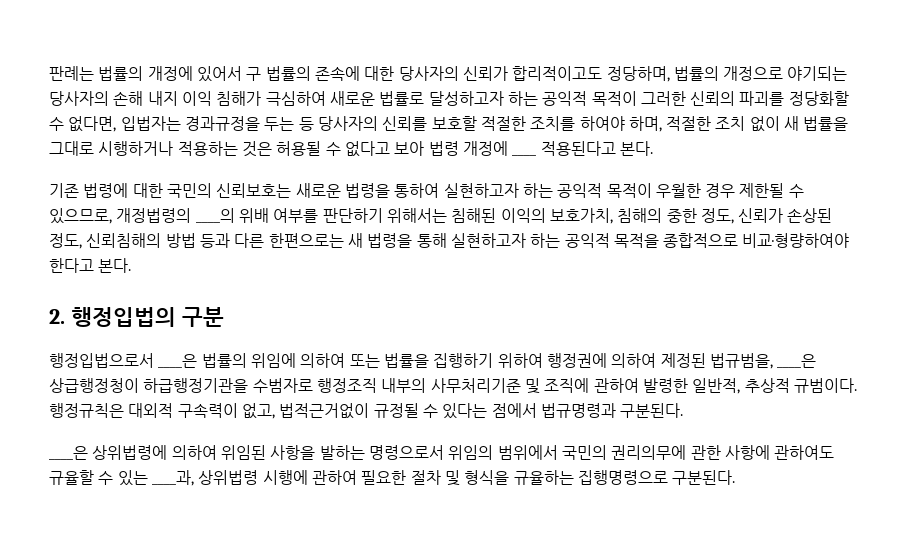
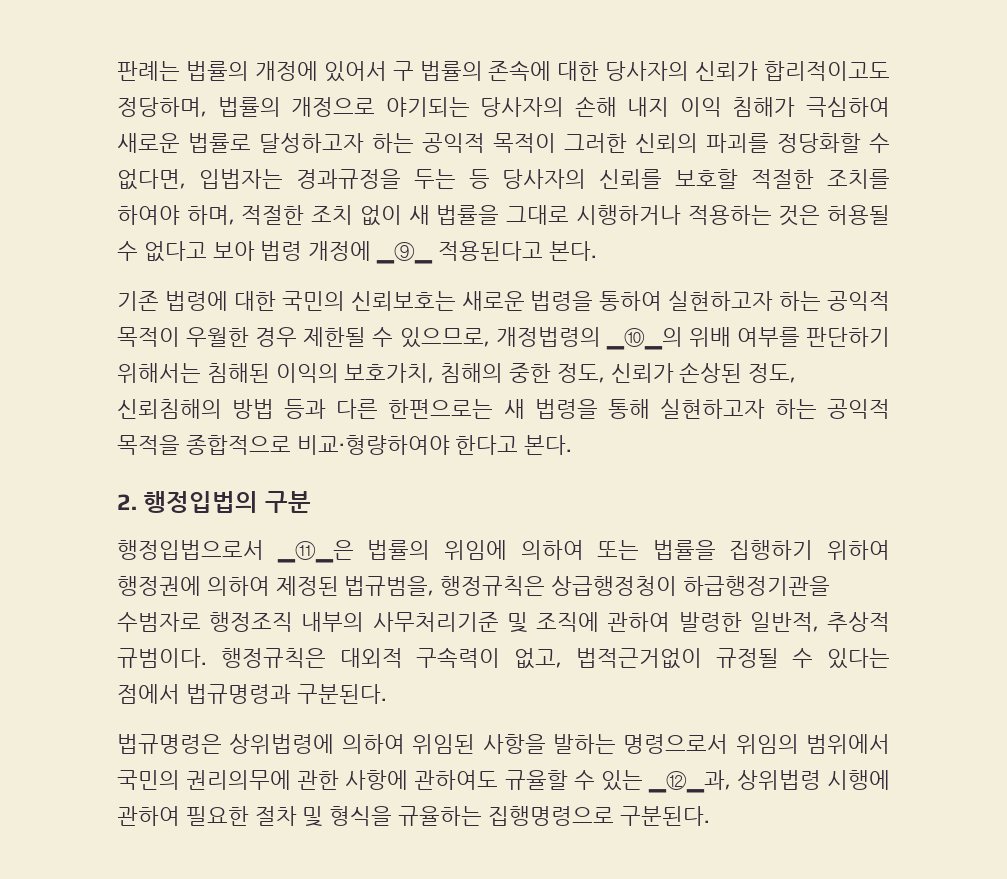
- 판례는 법률의 개정에 있어서 구 법률의 존속에 대한 당사자의 신뢰가 합리적이고도 정당하며, 법률의 개정으로 야기되는 당사자의 손해 내지 이익 침해가 극심하여 새로운 법률로 달성하고자 하는 공익적 목적이 그러한 신뢰의 파괴를 정당화할 수 없다면, 입법자는 경과규정을 두는 등 당사자의 신뢰를 보호할 적절한 조치를 하여야 하며, 적절한 조치 없이 새 법률을 그대로 시행하거나 적용하는 것은 허용될 수 없다고 보아 법령 개정에 ____ 적용된다고 본다.
+ 판례는 법률의 개정에 있어서 구 법률의 존속에 대한 당사자의 신뢰가 합리적이고도 정당하며, 법률의 개정으로 야기되는 당사자의 손해 내지 이익 침해가 극심하여 새로운 법률로 달성하고자 하는 공익적 목적이 그러한 신뢰의 파괴를 정당화할 수 없다면, 입법자는 경과규정을 두는 등 당사자의 신뢰를 보호할 적절한 조치를 하여야 하며, 적절한 조치 없이 새 법률을 그대로 시행하거나 적용하는 것은 허용될 수 없다고 보아 법령 개정에 ▁⑨▁ 적용된다고 본다.
- 기존 법령에 대한 국민의 신뢰보호는 새로운 법령을 통하여 실현하고자 하는 공익적 목적이 우월한 경우 제한될 수 있으므로, 개정법령의 ____의 위배 여부를 판단하기 위해서는 침해된 이익의 보호가치, 침해의 중한 정도, 신뢰가 손상된 정도, 신뢰침해의 방법 등과 다른 한편으로는 새 법령을 통해 실현하고자 하는 공익적 목적을 종합적으로 비교·형량하여야 한다고 본다.
+ 기존 법령에 대한 국민의 신뢰보호는 새로운 법령을 통하여 실현하고자 하는 공익적 목적이 우월한 경우 제한될 수 있으므로, 개정법령의 ▁⑩▁의 위배 여부를 판단하기 위해서는 침해된 이익의 보호가치, 침해의 중한 정도, 신뢰가 손상된 정도, 신뢰침해의 방법 등과 다른 한편으로는 새 법령을 통해 실현하고자 하는 공익적 목적을 종합적으로 비교·형량하여야 한다고 본다.
- 행정입법으로서 ____은 법률의 위임에 의하여 또는 법률을 집행하기 위하여 행정권에 의하여 제정된 법규범을, ____은 상급행정청이 하급행정기관을 수범자로 행정조직 내부의 사무처리기준 및 조직에 관하여 발령한 일반적, 추상적 규범이다.
+ 행정입법으로서 ▁⑪▁은 법률의 위임에 의하여 또는 법률을 집행하기 위하여 행정권에 의하여 제정된 법규범을, 행정규칙은 상급행정청이 하급행정기관을 수범자로 행정조직 내부의 사무처리기준 및 조직에 관하여 발령한 일반적, 추상적 규범이다.
- ____은 상위법령에 의하여 위임된 사항을 발하는 명령으로서 위임의 범위에서 국민의 권리의무에 관한 사항에 관하여도 규율할 수 있는 ____과, 상위법령 시행에 관하여 필요한 절차 및 형식을 규율하는 집행명령으로 구분된다.
+ 법규명령은 상위법령에 의하여 위임된 사항을 발하는 명령으로서 위임의 범위에서 국민의 권리의무에 관한 사항에 관하여도 규율할 수 있는 ▁⑫▁과, 상위법령 시행에 관하여 필요한 절차 및 형식을 규율하는 집행명령으로 구분된다.

